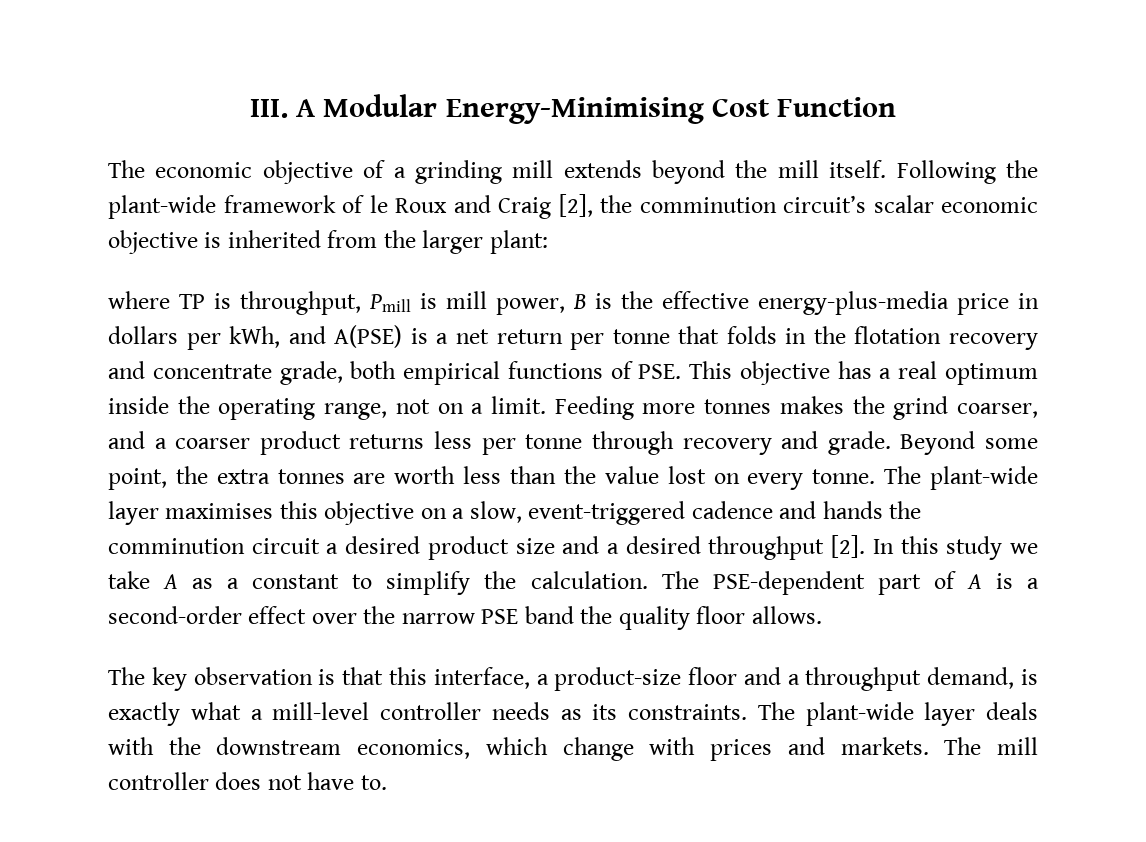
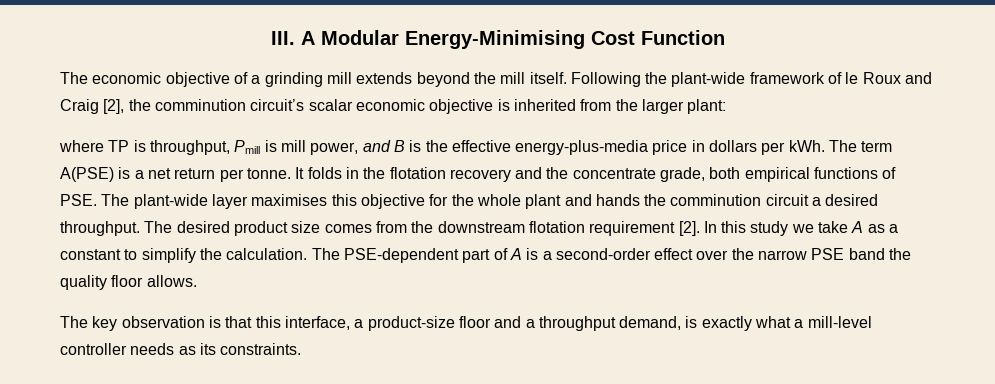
- where TP is throughput, Pmill is mill power, B is the effective energy-plus-media price in dollars per kWh, and A(PSE) is a net return per tonne that folds in the flotation recovery and concentrate grade, both empirical functions of PSE. This objective has a real optimum inside the operating range, not on a limit. Feeding more tonnes makes the grind coarser, and a coarser product returns less per tonne through recovery and grade. Beyond some point, the extra tonnes are worth less than the value lost on every tonne. The plant-wide layer maximises this objective on a slow, event-triggered cadence and hands the comminution circuit a desired product size and a desired throughput [2].
+ where TP is throughput, Pmill is mill power, and B is the effective energy-plus-media price in dollars per kWh. The term A(PSE) is a net return per tonne. It folds in the flotation recovery and the concentrate grade, both empirical functions of PSE. The plant-wide layer maximises this objective for the whole plant and hands the comminution circuit a desired throughput. The desired product size comes from the downstream flotation requirement [2].
- The plant-wide layer deals with the downstream economics, which change with prices and markets. The mill controller does not have to.

